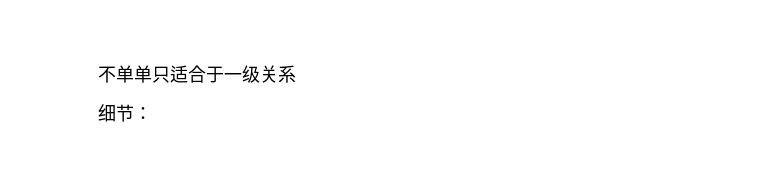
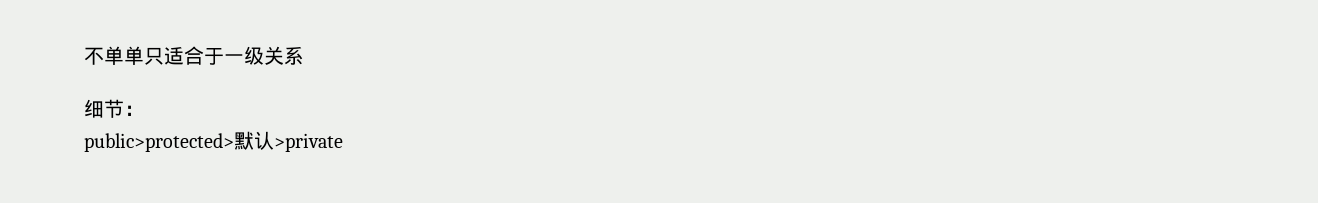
+ public>protected>默认>private

